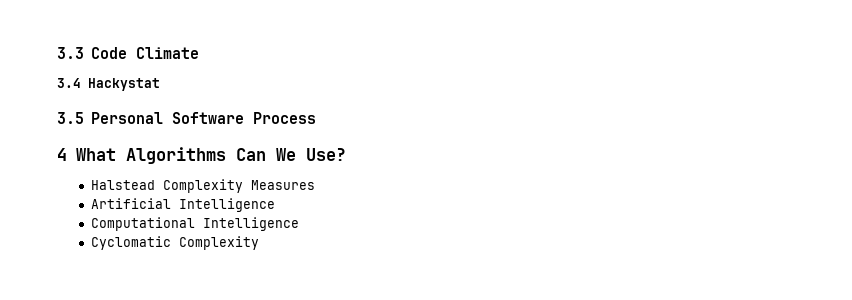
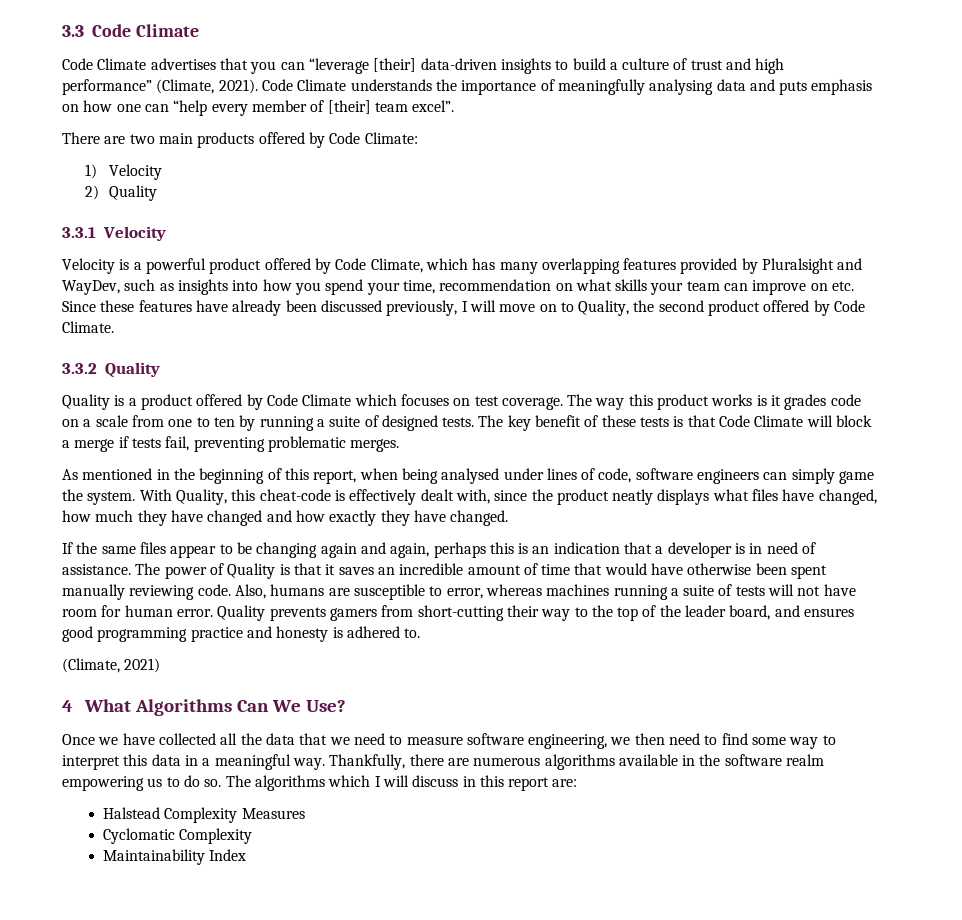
- 3.4 Hackystat
- 3.5 Personal Software Process
+ Code Climate advertises that you can “leverage [their] data-driven insights to build a culture of trust and high performance” (Climate, 2021). Code Climate understands the importance of meaningfully analysing data and puts emphasis on how one can “help every member of [their] team excel”.
+ There are two main products offered by Code Climate:
+ 1) Velocity
+ 2) Quality
+ 3.3.1 Velocity
+ Velocity is a powerful product offered by Code Climate, which has many overlapping features provided by Pluralsight and WayDev, such as insights into how you spend your time, recommendation on what skills your team can improve on etc. Since these features have already been discussed previously, I will move on to Quality, the second product offered by Code Climate.
+ 3.3.2 Quality
+ Quality is a product offered by Code Climate which focuses on test coverage. The way this product works is it grades code on a scale from one to ten by running a suite of designed tests. The key benefit of these tests is that Code Climate will block a merge if tests fail, preventing problematic merges.
+ As mentioned in the beginning of this report, when being analysed under lines of code, software engineers can simply game the system. With Quality, this cheat-code is effectively dealt with, since the product neatly displays what files have changed, how much they have changed and how exactly they have changed.
+ If the same files appear to be changing again and again, perhaps this is an indication that a developer is in need of assistance. The power of Quality is that it saves an incredible amount of time that would have otherwise been spent manually reviewing code. Also, humans are susceptible to error, whereas machines running a suite of tests will not have room for human error. Quality prevents gamers from short-cutting their way to the top of the leader board, and ensures good programming practice and honesty is adhered to.
+ (Climate, 2021)
+ Once we have collected all the data that we need to measure software engineering, we then need to find some way to interpret this data in a meaningful way. Thankfully, there are numerous algorithms available in the software realm empowering us to do so. The algorithms which I will discuss in this report are:
- Artificial Intelligence
- Computational Intelligence
+ Maintainability Index

